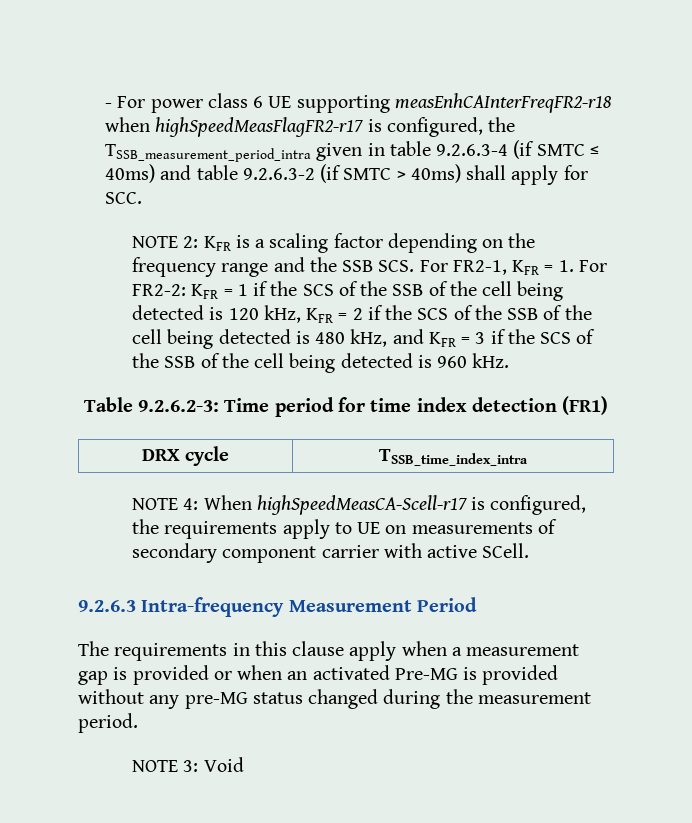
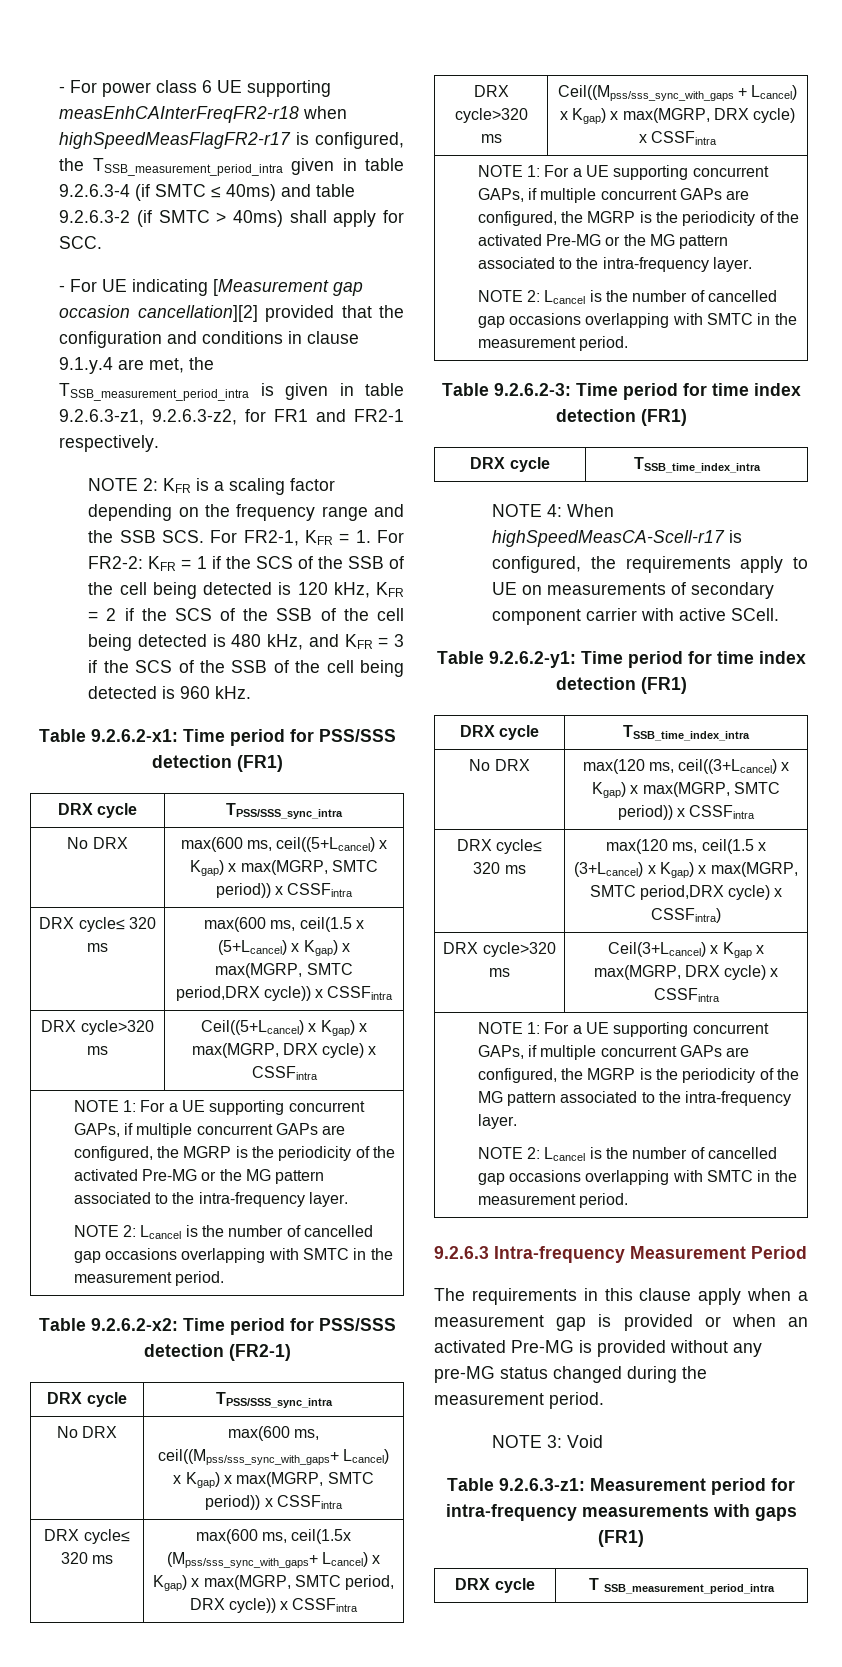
+ - For UE indicating [Measurement gap occasion cancellation][2] provided that the configuration and conditions in clause 9.1.y.4 are met, the TSSB_measurement_period_intra is given in table 9.2.6.3-z1, 9.2.6.3-z2, for FR1 and FR2-1 respectively.
+ Table 9.2.6.2-x1: Time period for PSS/SSS detection (FR1)
+ DRX cycle | TPSS/SSS_sync_intra
+ No DRX | max(600 ms, ceil((5+Lcancel) x Kgap) x max(MGRP, SMTC period)) x CSSFintra
+ DRX cycle≤ 320 ms | max(600 ms, ceil(1.5 x (5+Lcancel) x Kgap) x max(MGRP, SMTC period,DRX cycle)) x CSSFintra
+ DRX cycle>320 ms | Ceil((5+Lcancel) x Kgap) x max(MGRP, DRX cycle) x CSSFintra
+ NOTE 1: For a UE supporting concurrent GAPs, if multiple concurrent GAPs are configured, the MGRP is the periodicity of the activated Pre-MG or the MG pattern associated to the intra-frequency layer.
+ NOTE 2: Lcancel is the number of cancelled gap occasions overlapping with SMTC in the measurement period.
+ Table 9.2.6.2-x2: Time period for PSS/SSS detection (FR2-1)
+ DRX cycle | TPSS/SSS_sync_intra
+ No DRX | max(600 ms, ceil((Mpss/sss_sync_with_gaps+ Lcancel) x Kgap) x max(MGRP, SMTC period)) x CSSFintra
+ DRX cycle≤ 320 ms | max(600 ms, ceil(1.5x (Mpss/sss_sync_with_gaps+ Lcancel) x Kgap) x max(MGRP, SMTC period, DRX cycle)) x CSSFintra
+ DRX cycle>320 ms | Ceil((Mpss/sss_sync_with_gaps + Lcancel) x Kgap) x max(MGRP, DRX cycle) x CSSFintra
+ NOTE 1: For a UE supporting concurrent GAPs, if multiple concurrent GAPs are configured, the MGRP is the periodicity of the activated Pre-MG or the MG pattern associated to the intra-frequency layer.
+ NOTE 2: Lcancel is the number of cancelled gap occasions overlapping with SMTC in the measurement period.
+ Table 9.2.6.2-y1: Time period for time index detection (FR1)
+ DRX cycle | TSSB_time_index_intra
+ No DRX | max(120 ms, ceil((3+Lcancel) x Kgap) x max(MGRP, SMTC period)) x CSSFintra
+ DRX cycle≤ 320 ms | max(120 ms, ceil(1.5 x (3+Lcancel) x Kgap) x max(MGRP, SMTC period,DRX cycle) x CSSFintra)
+ DRX cycle>320 ms | Ceil(3+Lcancel) x Kgap x max(MGRP, DRX cycle) x CSSFintra
+ NOTE 1: For a UE supporting concurrent GAPs, if multiple concurrent GAPs are configured, the MGRP is the periodicity of the MG pattern associated to the intra-frequency layer.
+ NOTE 2: Lcancel is the number of cancelled gap occasions overlapping with SMTC in the measurement period.
+ Table 9.2.6.3-z1: Measurement period for intra-frequency measurements with gaps (FR1)
+ DRX cycle | T SSB_measurement_period_intra

